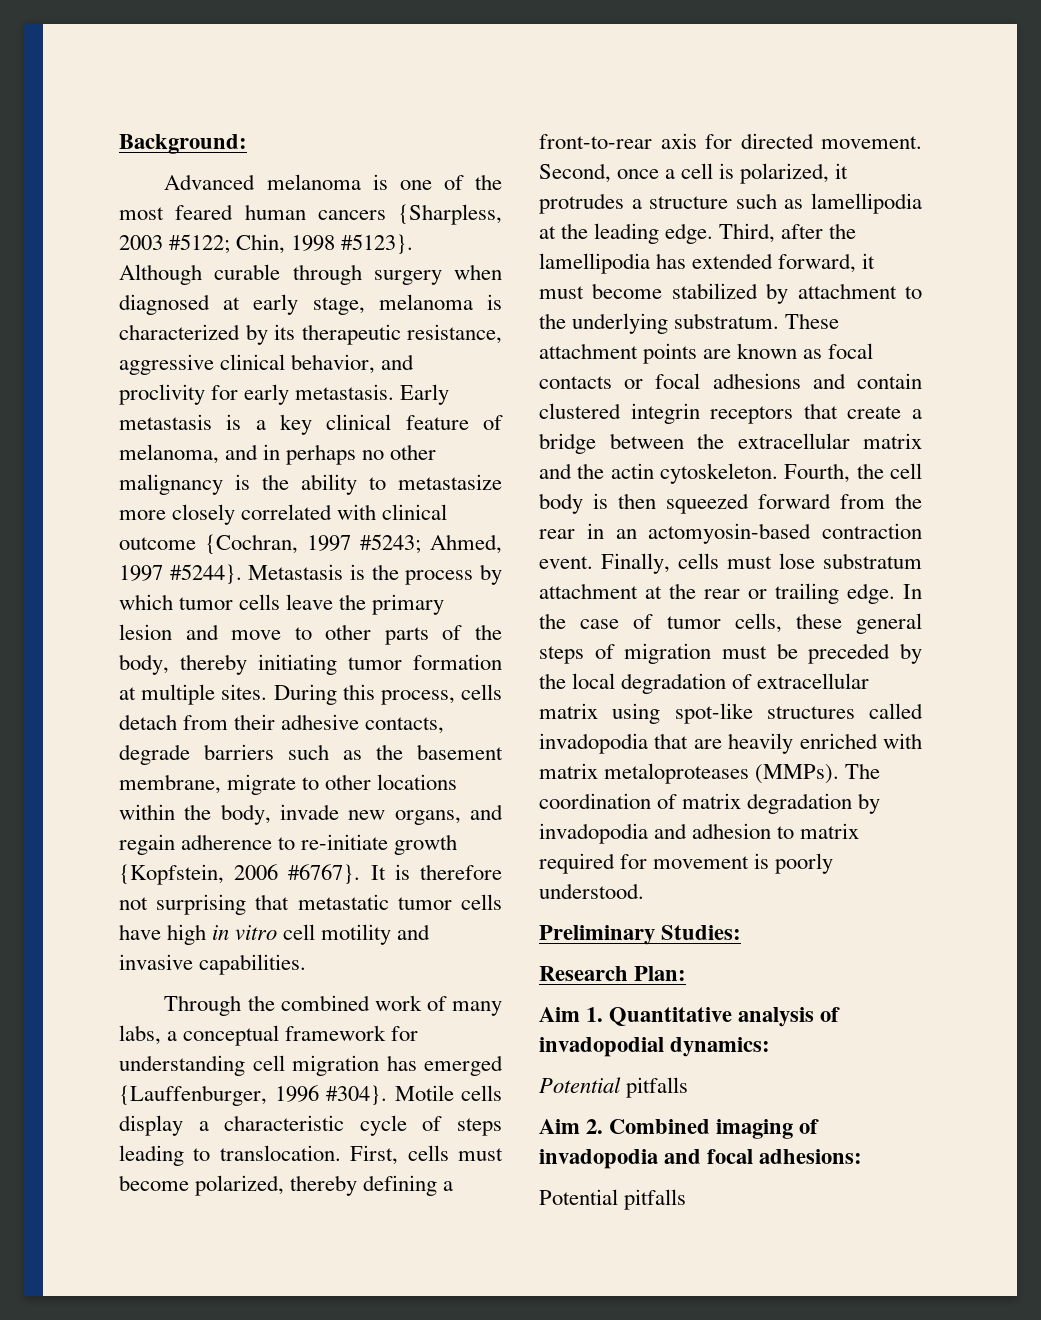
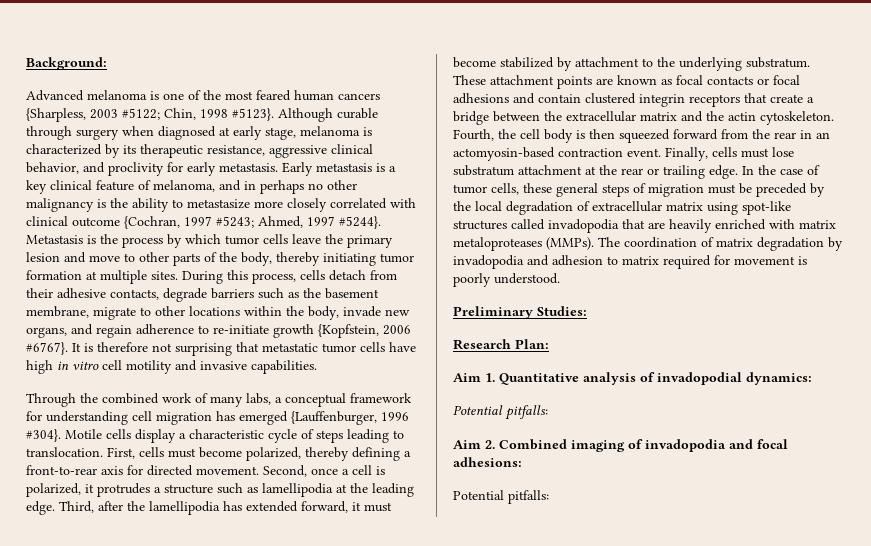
  Aim 1. Quantitative analysis of invadopodial dynamics:
- Potential pitfalls
+ Potential pitfalls:
  Aim 2. Combined imaging of invadopodia and focal adhesions:
- Potential pitfalls
+ Potential pitfalls:

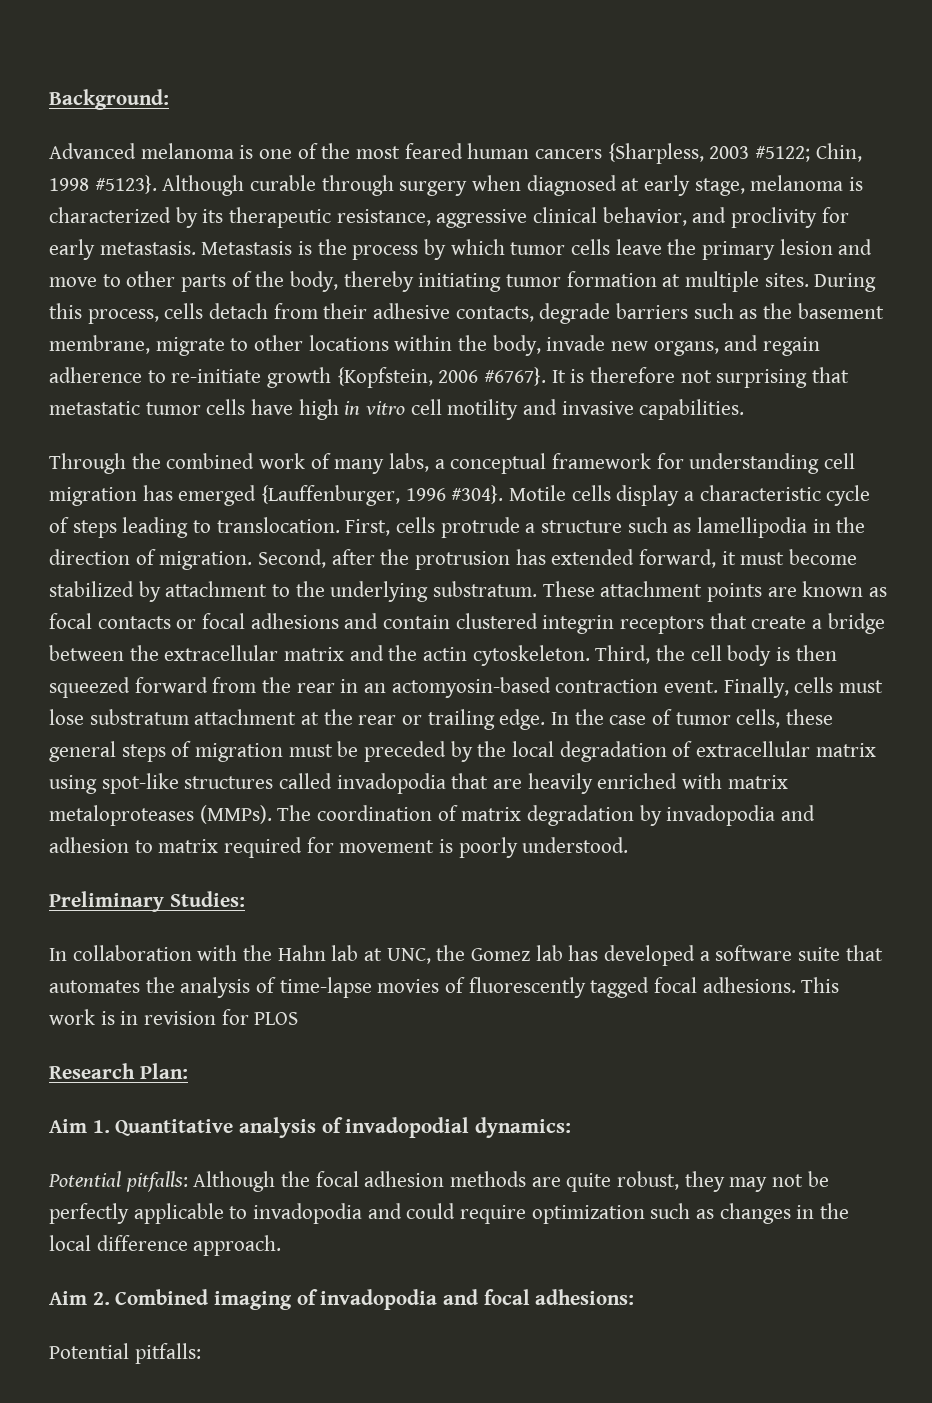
- Early metastasis is a key clinical feature of melanoma, and in perhaps no other malignancy is the ability to metastasize more closely correlated with clinical outcome {Cochran, 1997 #5243; Ahmed, 1997 #5244}.
- First, cells must become polarized, thereby defining a front-to-rear axis for directed movement. Second, once a cell is polarized, it protrudes a structure such as lamellipodia at the leading edge. Third, after the lamellipodia has extended forward, it must become stabilized by attachment to the underlying substratum.
+ First, cells protrude a structure such as lamellipodia in the direction of migration. Second, after the protrusion has extended forward, it must become stabilized by attachment to the underlying substratum.
- Fourth, the cell body is then squeezed forward from the rear in an actomyosin-based contraction event.
+ Third, the cell body is then squeezed forward from the rear in an actomyosin-based contraction event.
+ In collaboration with the Hahn lab at UNC, the Gomez lab has developed a software suite that automates the analysis of time-lapse movies of fluorescently tagged focal adhesions. This work is in revision for PLOS
  Aim 1. Quantitative analysis of invadopodial dynamics:
- Potential pitfalls:
+ Potential pitfalls: Although the focal adhesion methods are quite robust, they may not be perfectly applicable to invadopodia and could require optimization such as changes in the local difference approach.

